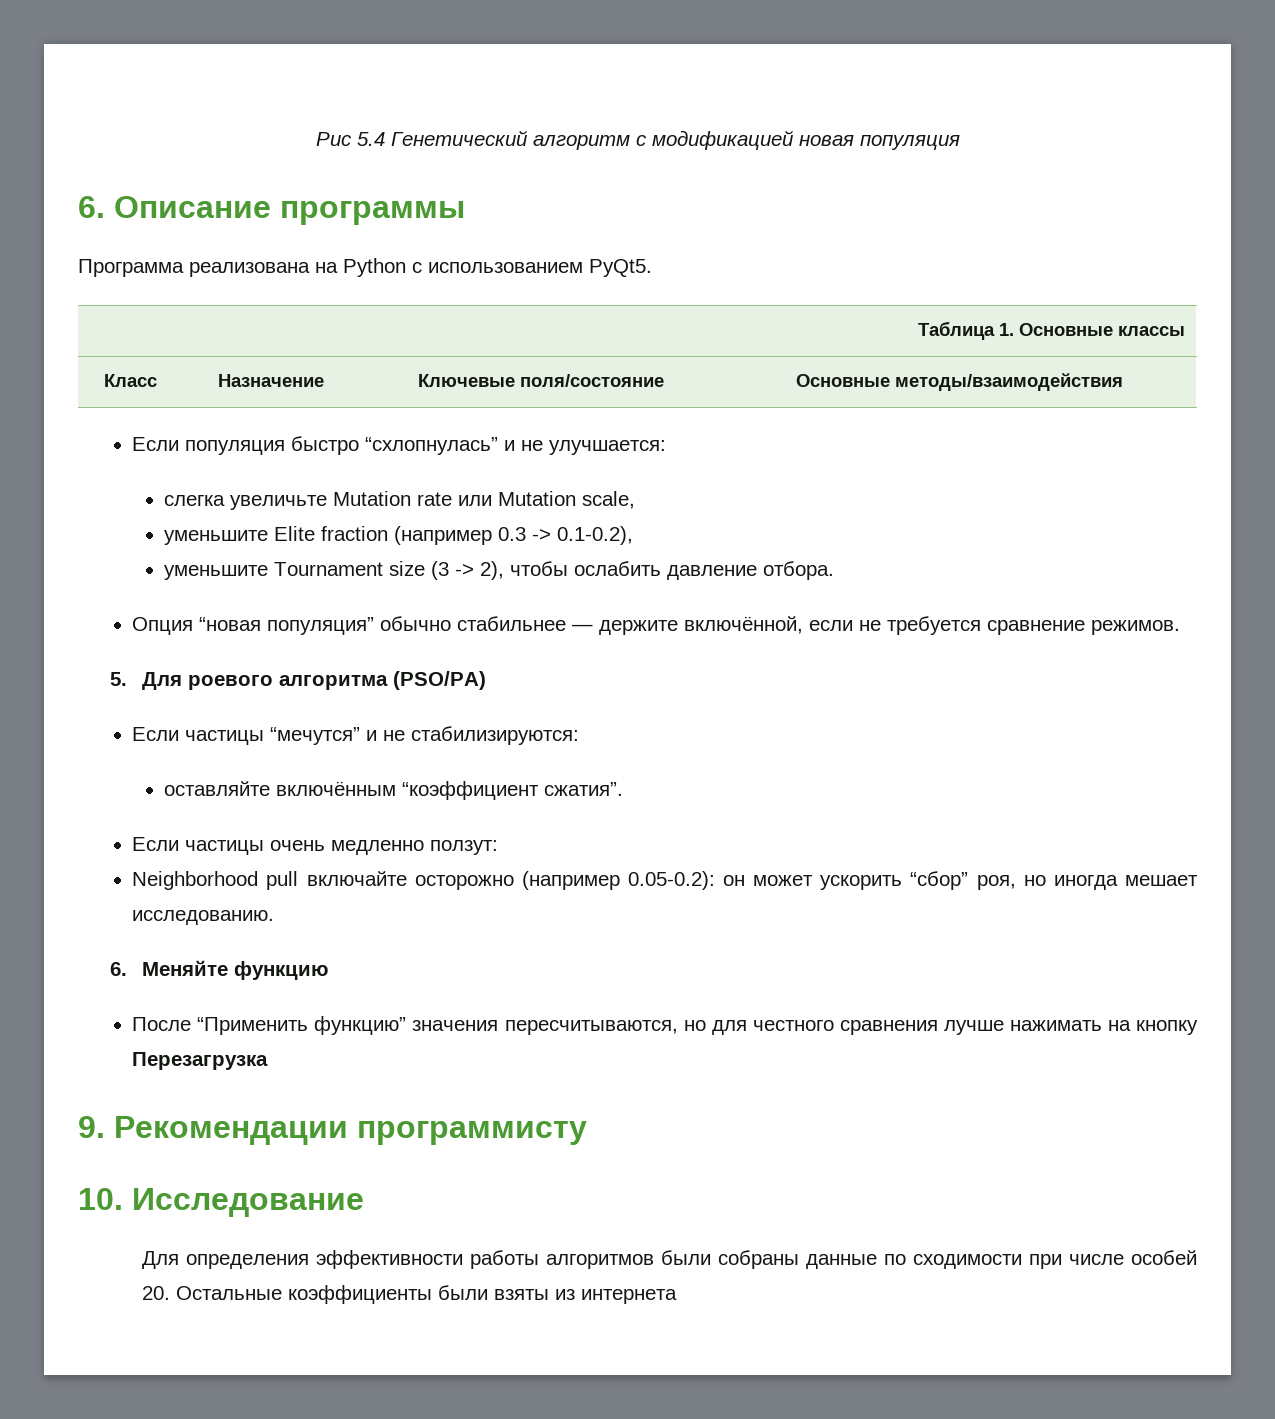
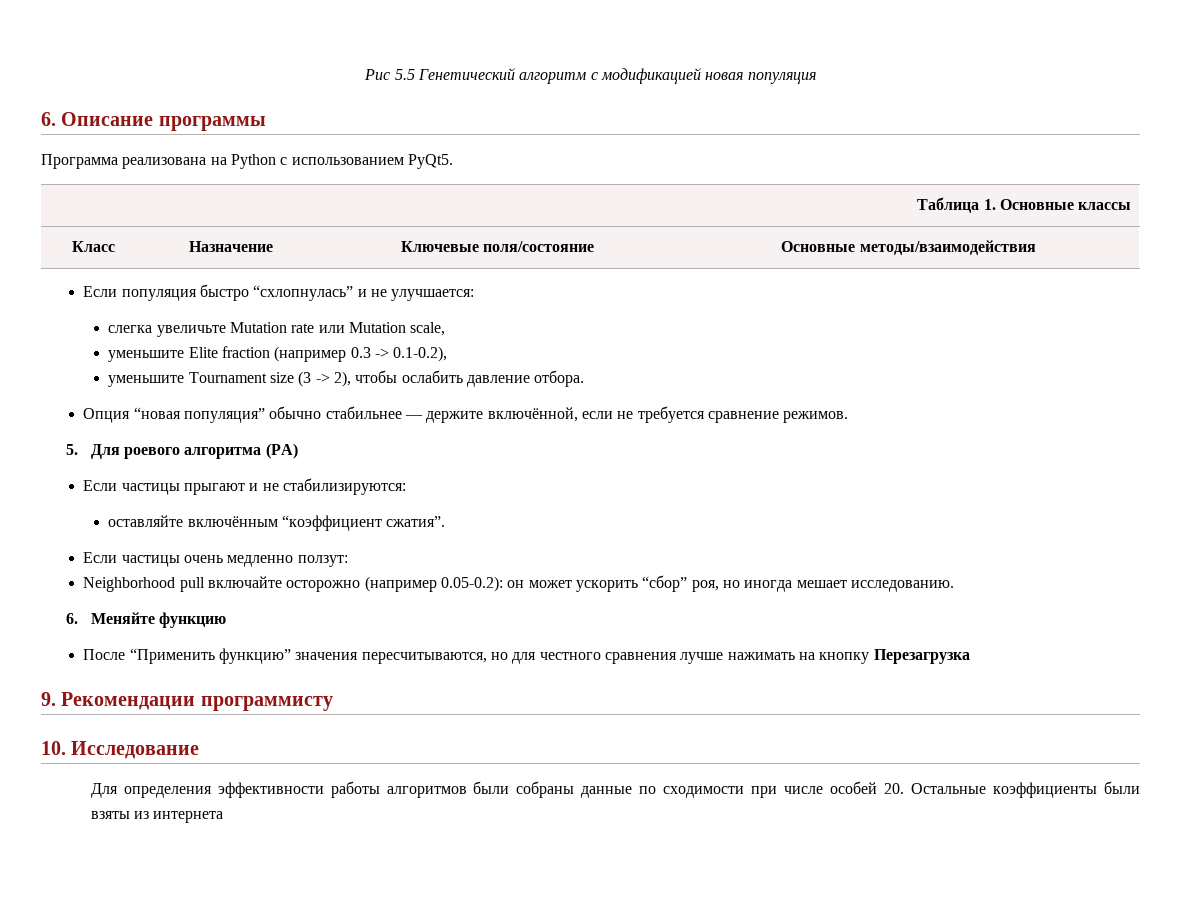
- Рис 5.4 Генетический алгоритм с модификацией новая популяция
+ Рис 5.5 Генетический алгоритм с модификацией новая популяция
- 5. Для роевого алгоритма (PSO/РА)
- Если частицы “мечутся” и не стабилизируются:
+ 5. Для роевого алгоритма (РА)
+ Если частицы прыгают и не стабилизируются:

